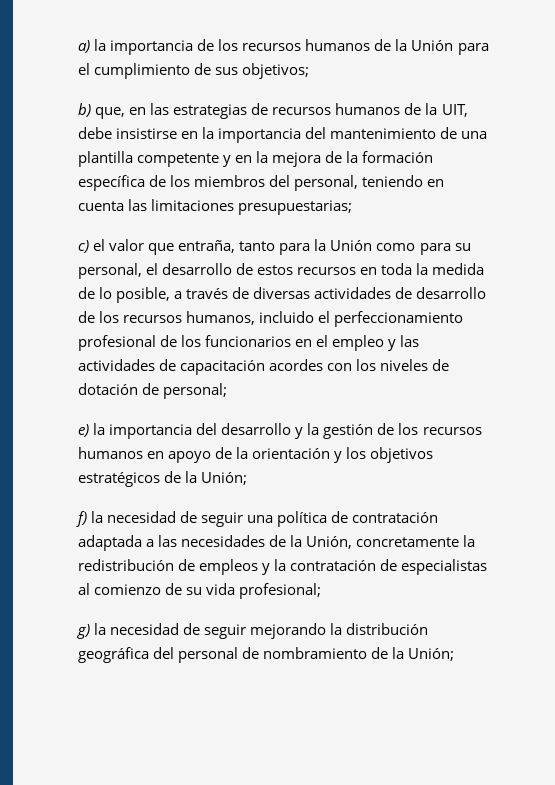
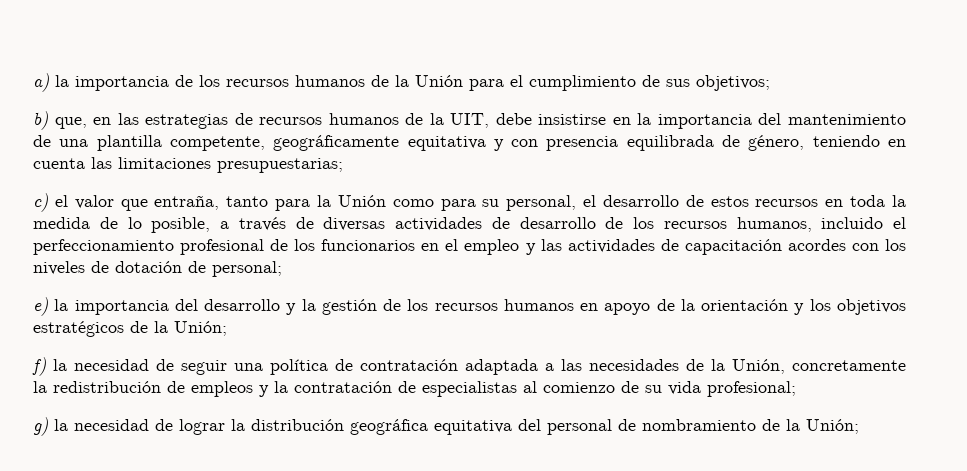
- b) que, en las estrategias de recursos humanos de la UIT, debe insistirse en la importancia del mantenimiento de una plantilla competente y en la mejora de la formación específica de los miembros del personal, teniendo en cuenta las limitaciones presupuestarias;
+ b) que, en las estrategias de recursos humanos de la UIT, debe insistirse en la importancia del mantenimiento de una plantilla competente, geográficamente equitativa y con presencia equilibrada de género, teniendo en cuenta las limitaciones presupuestarias;
- g) la necesidad de seguir mejorando la distribución geográfica del personal de nombramiento de la Unión;
+ g) la necesidad de lograr la distribución geográfica equitativa del personal de nombramiento de la Unión;

